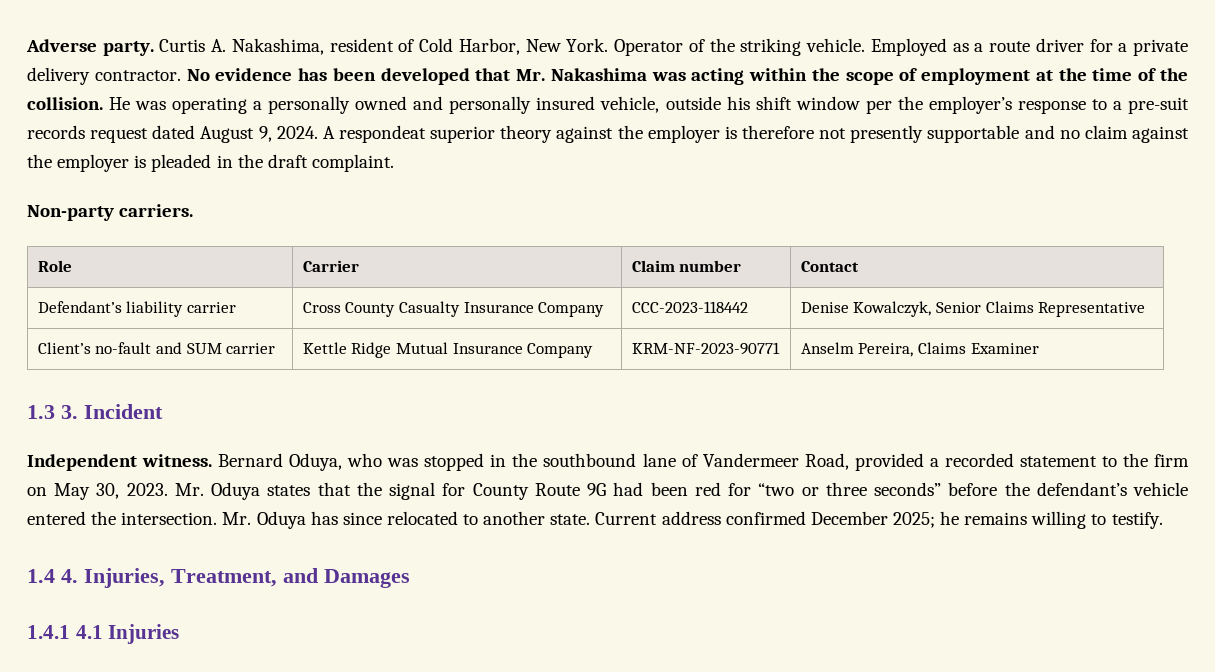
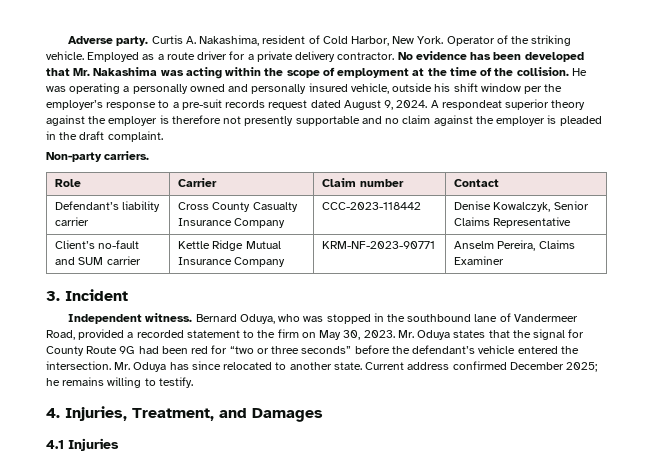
- 1.3 3. Incident
+ 3. Incident
- 1.4 4. Injuries, Treatment, and Damages
+ 4. Injuries, Treatment, and Damages
- 1.4.1 4.1 Injuries
+ 4.1 Injuries

